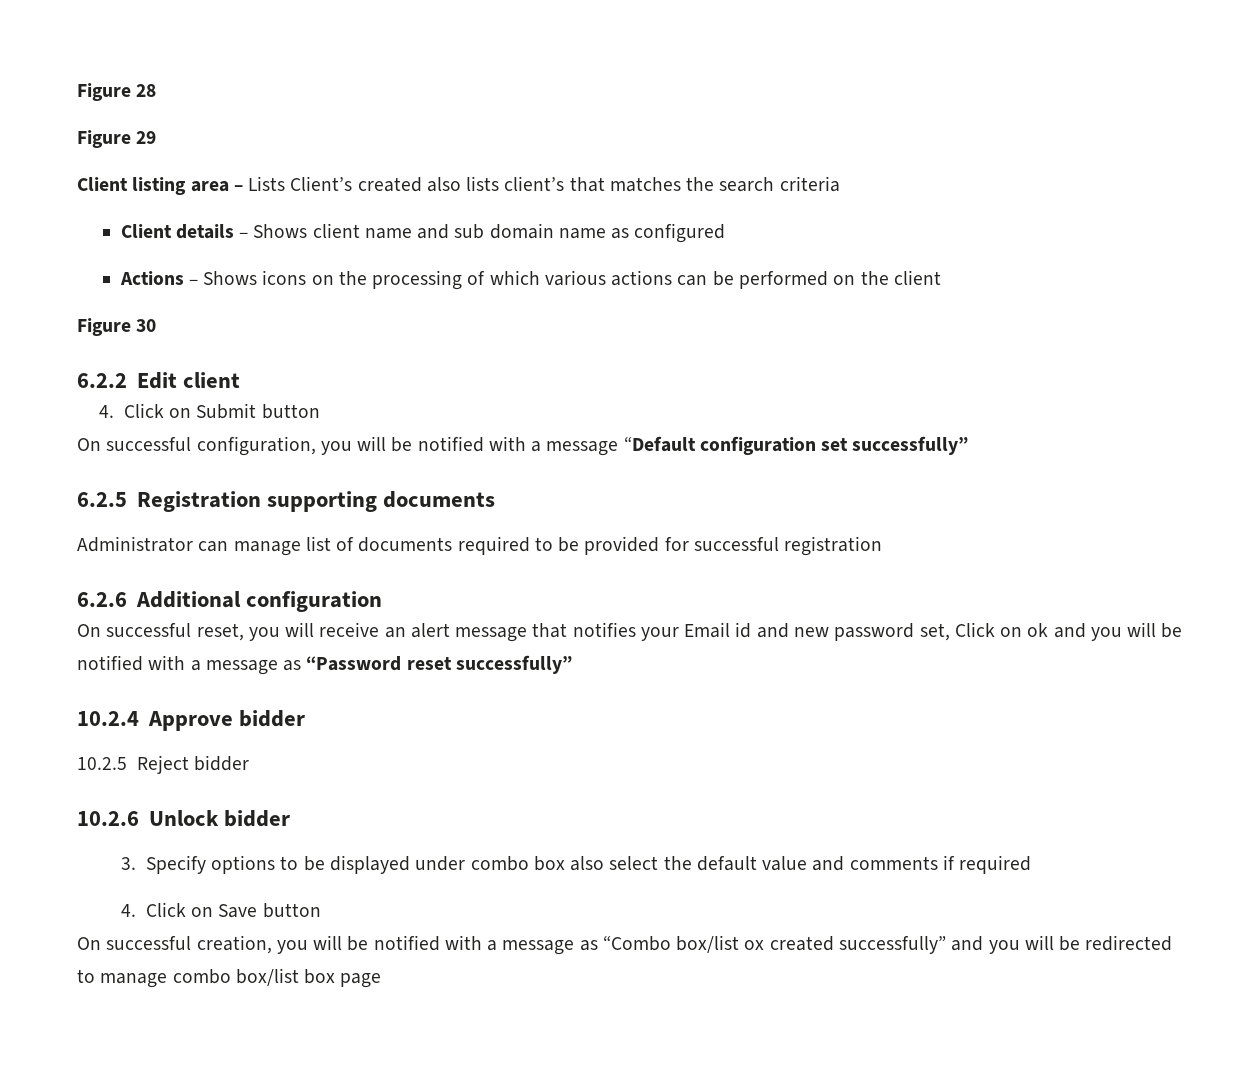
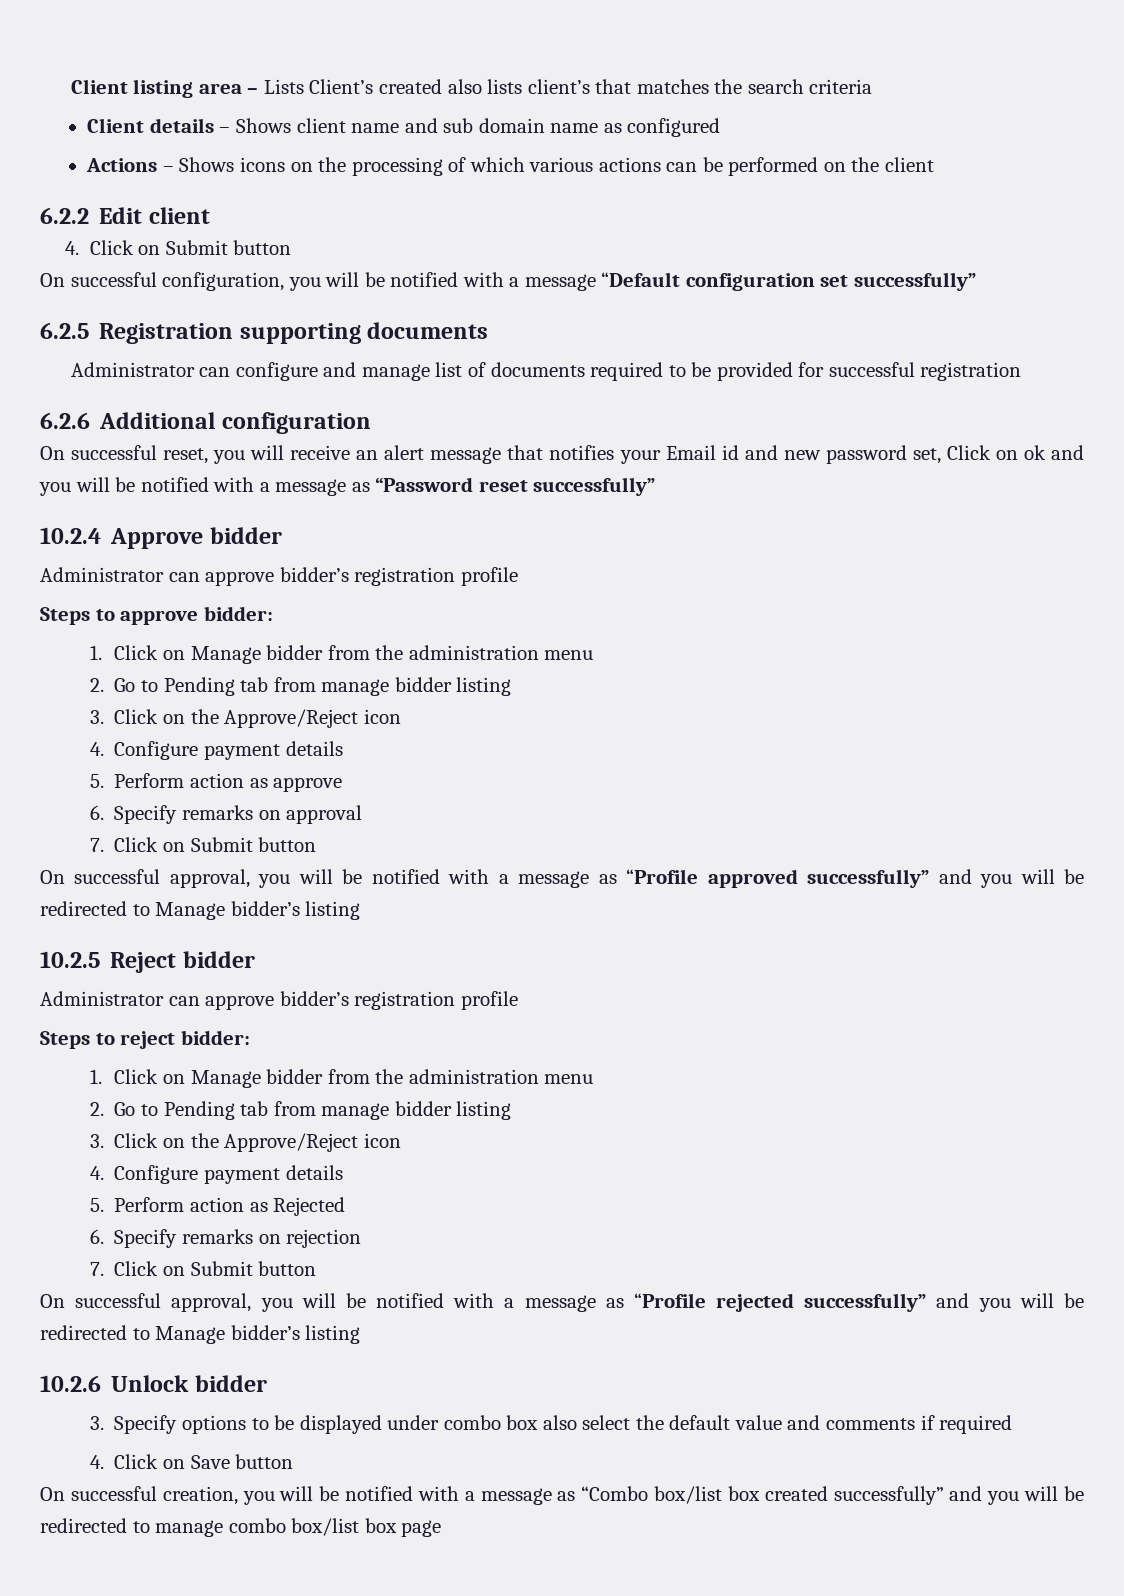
- Figure 28
- Figure 29
- Figure 30
- Administrator can manage list of documents required to be provided for successful registration
+ Administrator can configure and manage list of documents required to be provided for successful registration
  10.2.4 Approve bidder
+ Administrator can approve bidder’s registration profile
+ Steps to approve bidder:
+ 1. Click on Manage bidder from the administration menu
+ 2. Go to Pending tab from manage bidder listing
+ 3. Click on the Approve/Reject icon
+ 4. Configure payment details
+ 5. Perform action as approve
+ 6. Specify remarks on approval
+ 7. Click on Submit button
+ On successful approval, you will be notified with a message as “Profile approved successfully” and you will be redirected to Manage bidder’s listing
  10.2.5 Reject bidder
+ Administrator can approve bidder’s registration profile
+ Steps to reject bidder:
+ 1. Click on Manage bidder from the administration menu
+ 2. Go to Pending tab from manage bidder listing
+ 3. Click on the Approve/Reject icon
+ 4. Configure payment details
+ 5. Perform action as Rejected
+ 6. Specify remarks on rejection
+ 7. Click on Submit button
+ On successful approval, you will be notified with a message as “Profile rejected successfully” and you will be redirected to Manage bidder’s listing
- On successful creation, you will be notified with a message as “Combo box/list ox created successfully” and you will be redirected to manage combo box/list box page
+ On successful creation, you will be notified with a message as “Combo box/list box created successfully” and you will be redirected to manage combo box/list box page

